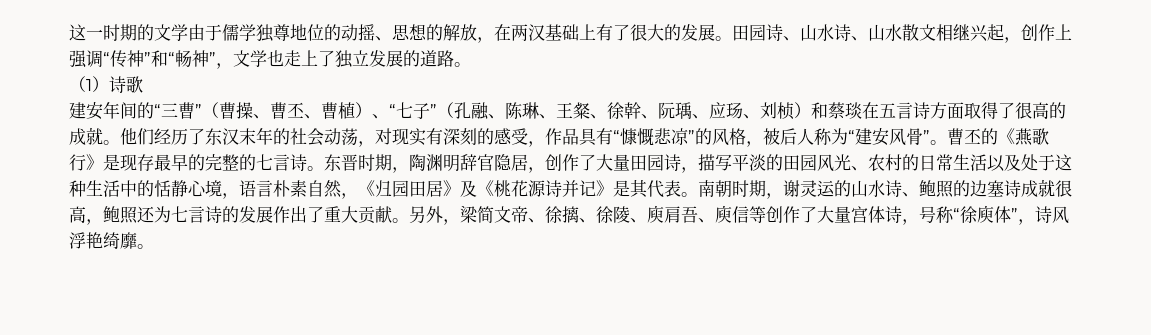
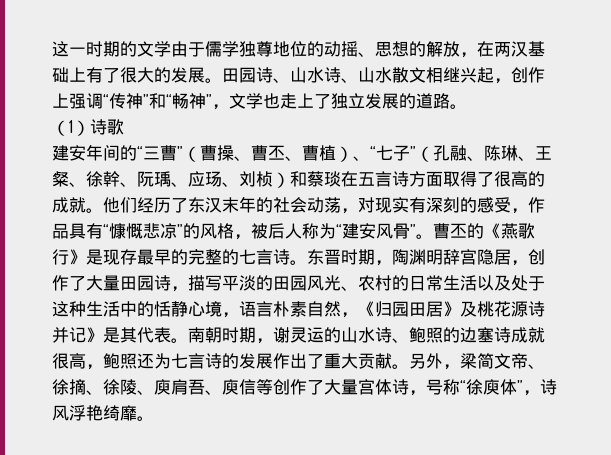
- 东晋时期，陶渊明辞官隐居，创作了大量田园诗，描写平淡的田园风光、农村的日常生活以及处于这种生活中的恬静心境，语言朴素自然，《归园田居》及《桃花源诗并记》是其代表。
+ 东晋时期，陶渊明辞宫隐居，创作了大量田园诗，描写平淡的田园风光、农村的日常生活以及处于这种生活中的恬静心境，语言朴素自然，《归园田居》及桃花源诗并记》是其代表。
- 另外，梁简文帝、徐摛、徐陵、庾肩吾、庾信等创作了大量宫体诗，号称“徐庾体”，诗风浮艳绮靡。
+ 另外，梁简文帝、徐摘、徐陵、庾肩吾、庾信等创作了大量宫体诗，号称“徐庾体”，诗风浮艳绮靡。

